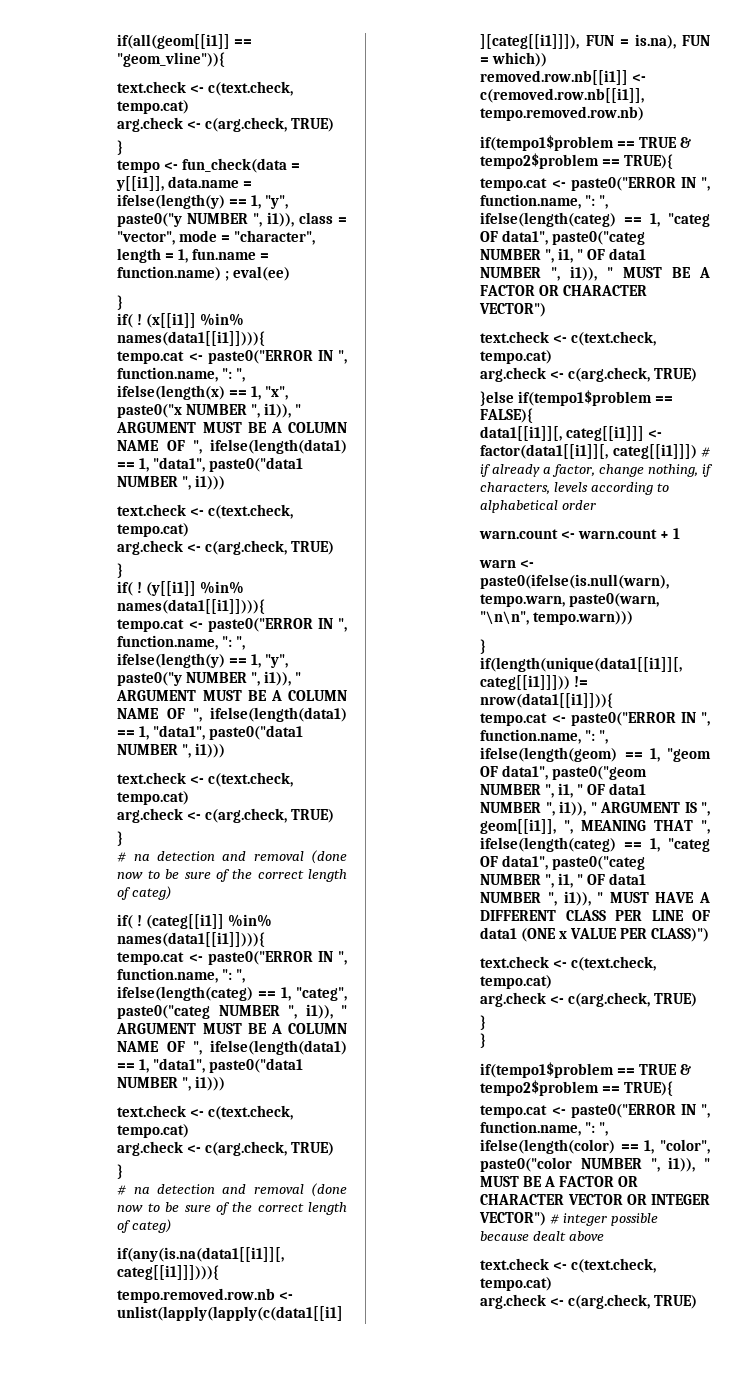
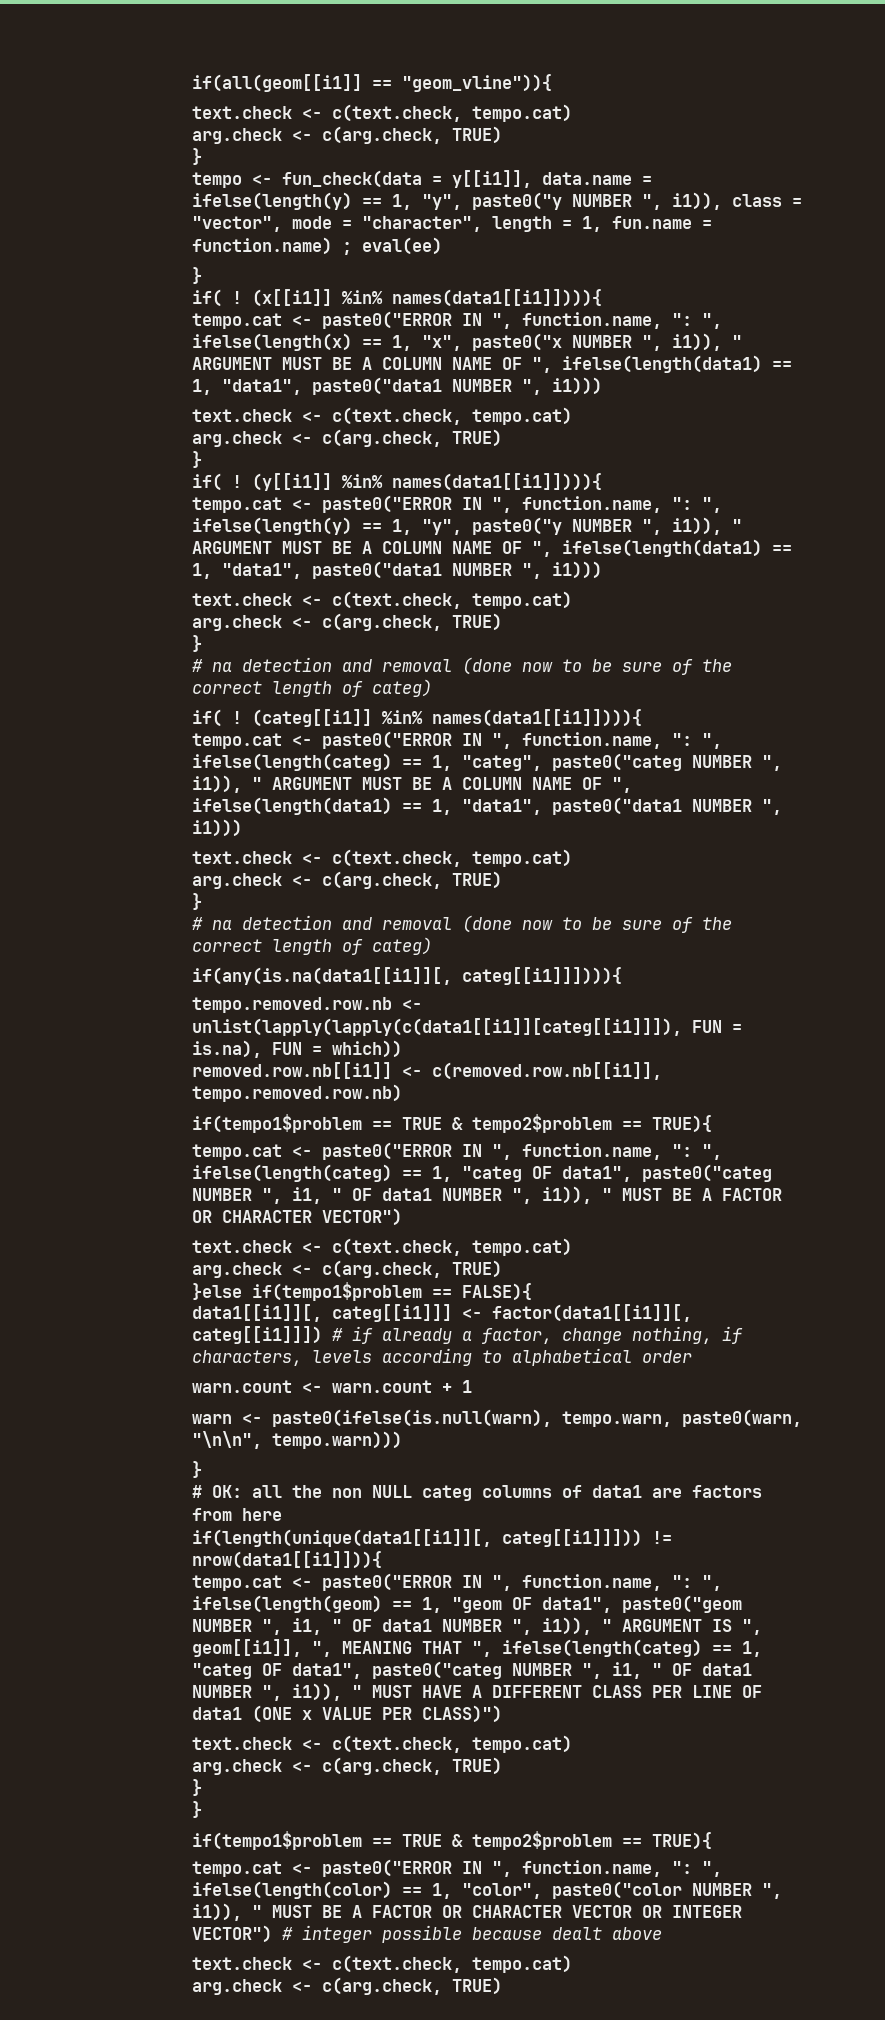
+ # OK: all the non NULL categ columns of data1 are factors from here

